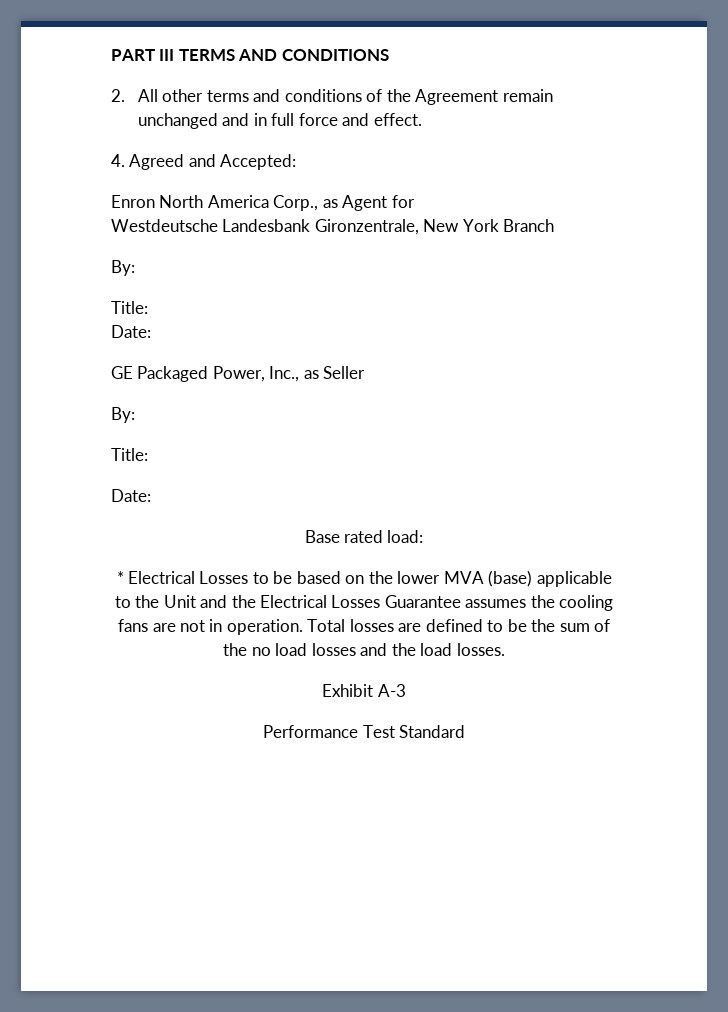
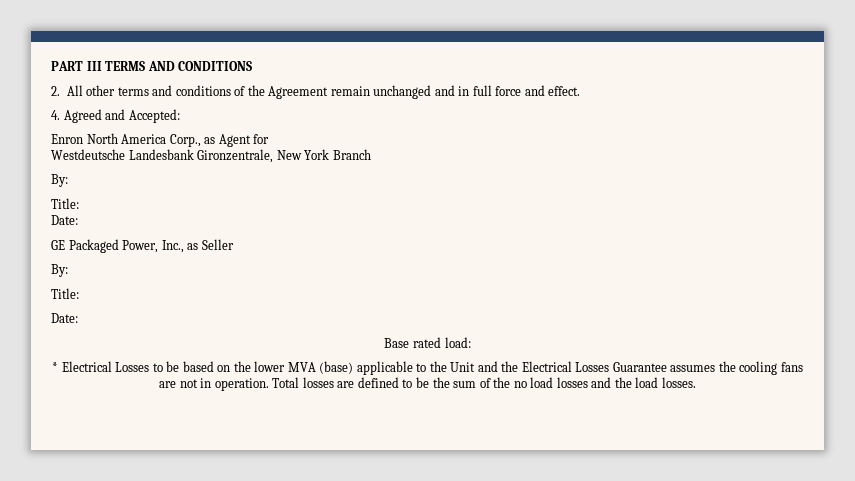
- Exhibit A-3
- Performance Test Standard

